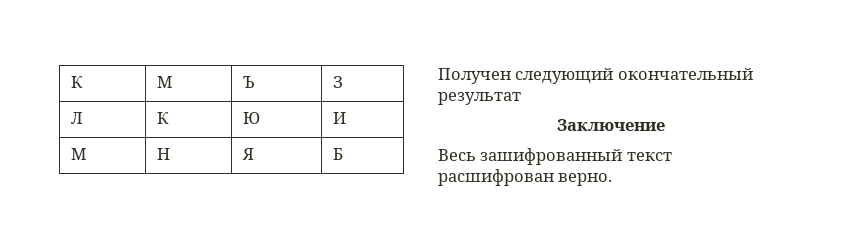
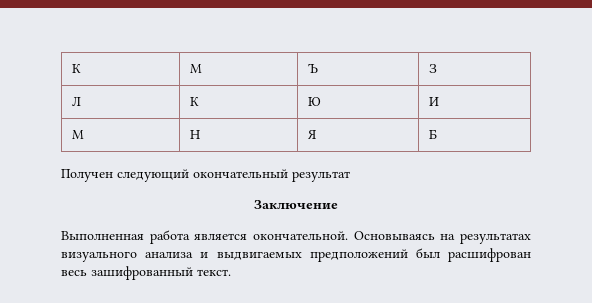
- Весь зашифрованный текст расшифрован верно.
+ Выполненная работа является окончательной. Основываясь на результатах визуального анализа и выдвигаемых предположений был расшифрован весь зашифрованный текст.

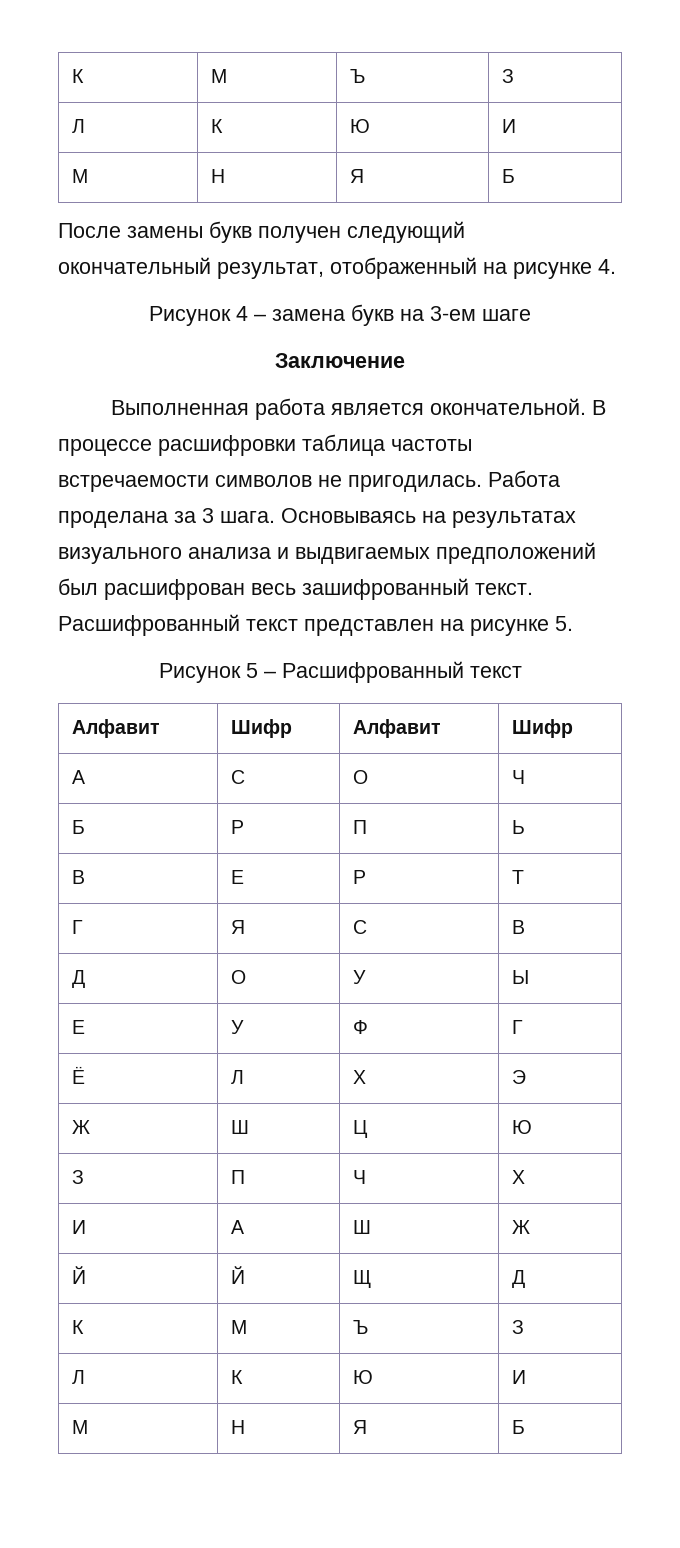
- Получен следующий окончательный результат
+ После замены букв получен следующий окончательный результат, отображенный на рисунке 4.
+ Рисунок 4 – замена букв на 3-ем шаге
+ В процессе расшифровки таблица частоты встречаемости символов не пригодилась. Работа проделана за 3 шага.
+ Расшифрованный текст представлен на рисунке 5.
+ Рисунок 5 – Расшифрованный текст
+ Алфавит | Шифр | Алфавит | Шифр
+ А | С | О | Ч
+ Б | Р | П | Ь
+ В | Е | Р | Т
+ Г | Я | С | В
+ Д | О | У | Ы
+ Е | У | Ф | Г
+ Ё | Л | Х | Э
+ Ж | Ш | Ц | Ю
+ З | П | Ч | Х
+ И | А | Ш | Ж
+ Й | Й | Щ | Д
+ К | М | Ъ | З
+ Л | К | Ю | И
+ М | Н | Я | Б

